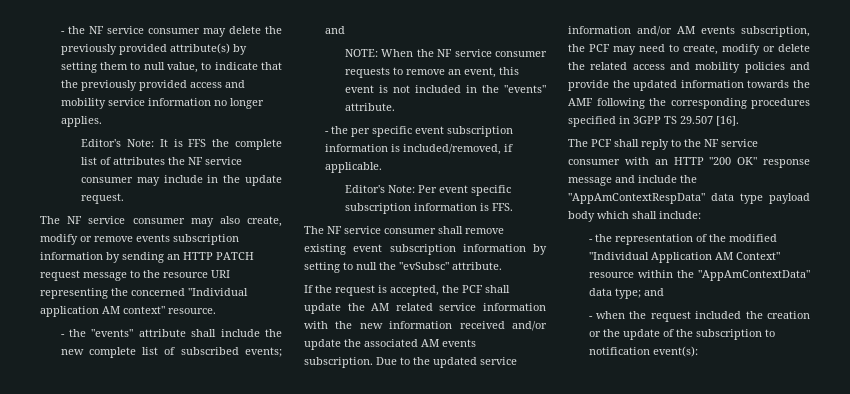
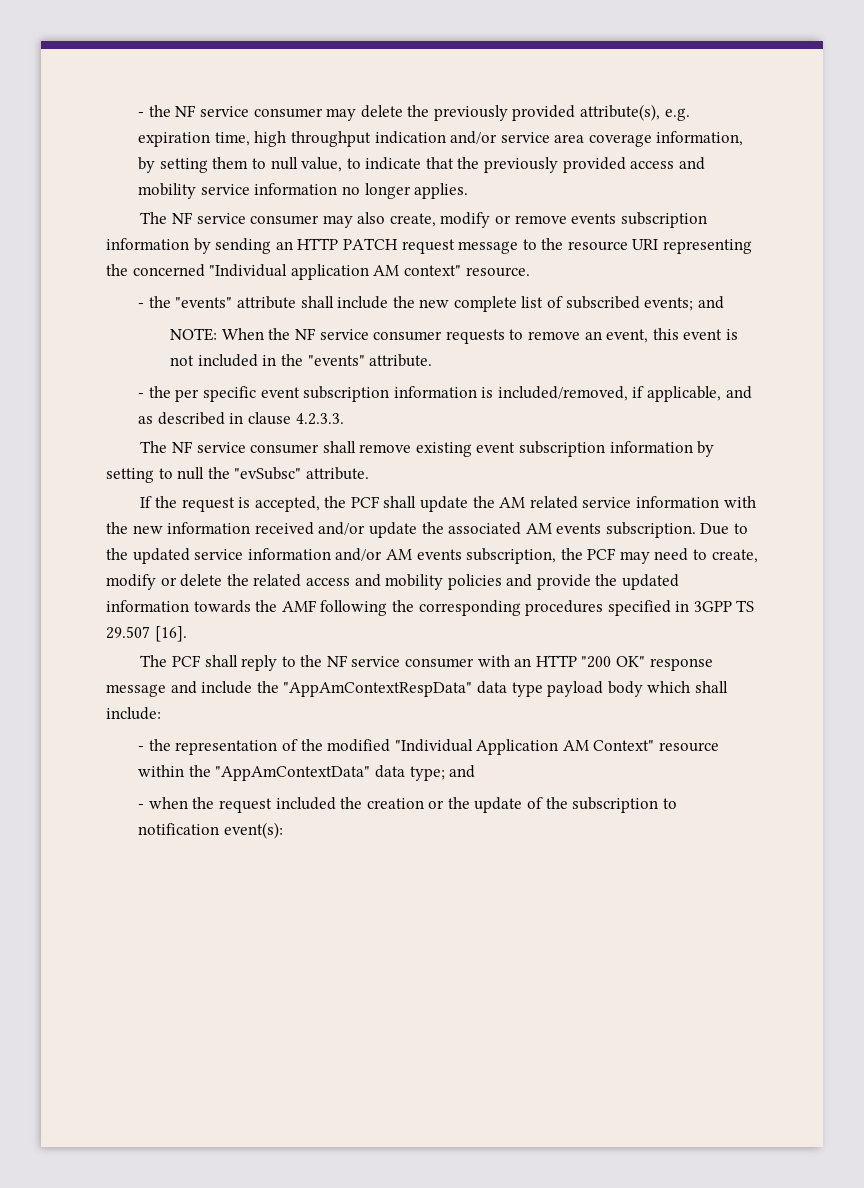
- - the NF service consumer may delete the previously provided attribute(s) by setting them to null value, to indicate that the previously provided access and mobility service information no longer applies.
+ - the NF service consumer may delete the previously provided attribute(s), e.g. expiration time, high throughput indication and/or service area coverage information, by setting them to null value, to indicate that the previously provided access and mobility service information no longer applies.
- Editor's Note: It is FFS the complete list of attributes the NF service consumer may include in the update request.
- - the per specific event subscription information is included/removed, if applicable.
- Editor's Note: Per event specific subscription information is FFS.
+ - the per specific event subscription information is included/removed, if applicable, and as described in clause 4.2.3.3.

